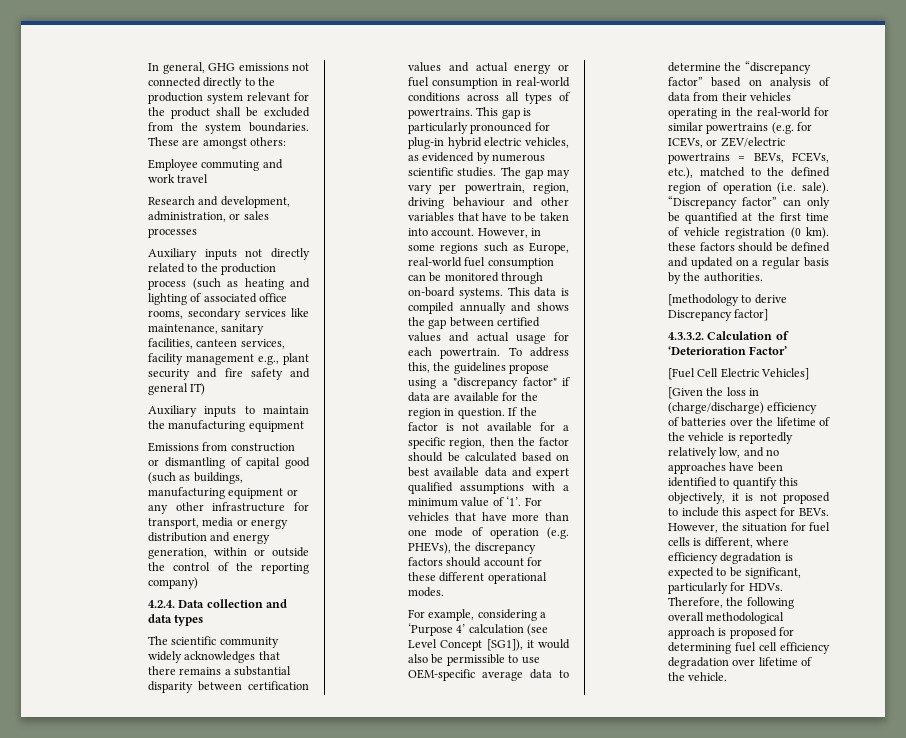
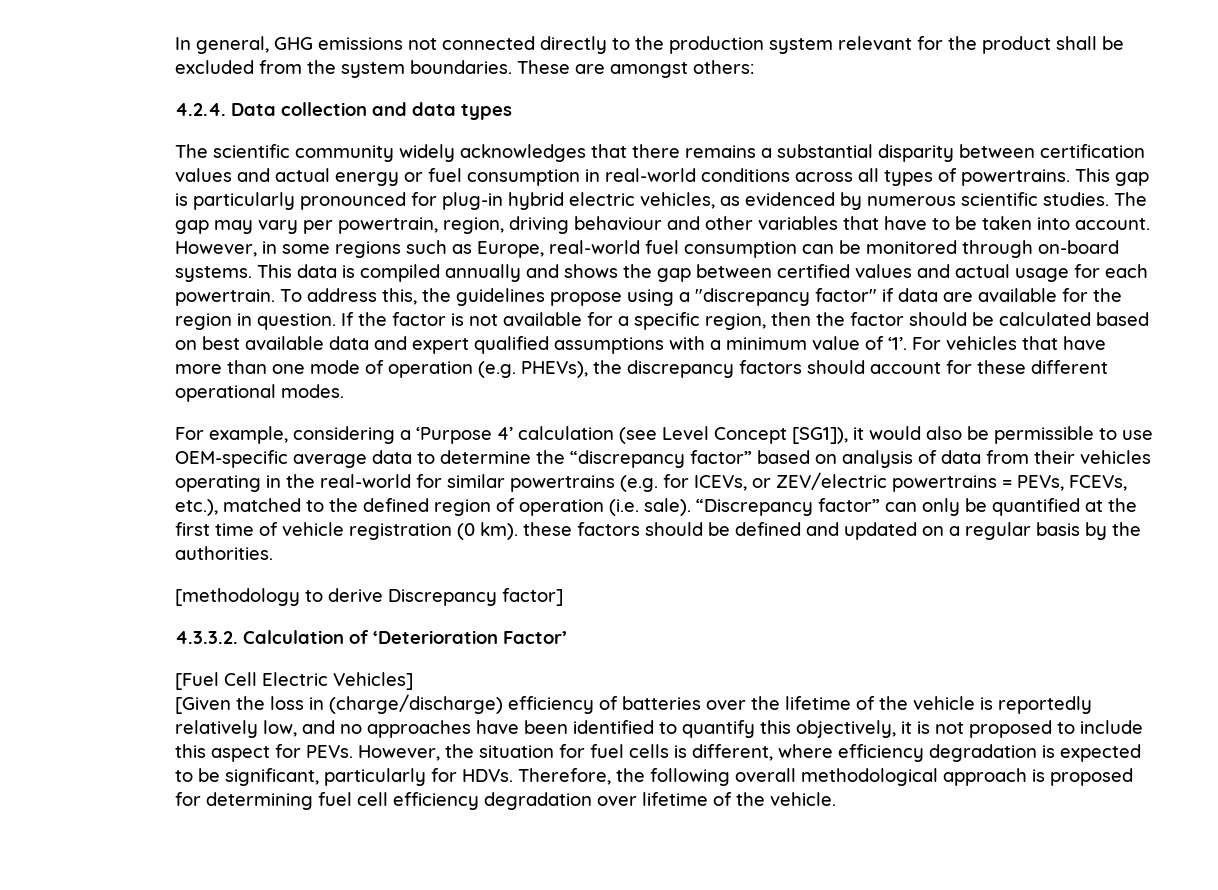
- Employee commuting and work travel
- Research and development, administration, or sales processes
- Auxiliary inputs not directly related to the production process (such as heating and lighting of associated office rooms, secondary services like maintenance, sanitary facilities, canteen services, facility management e.g., plant security and fire safety and general IT)
- Auxiliary inputs to maintain the manufacturing equipment
- Emissions from construction or dismantling of capital good (such as buildings, manufacturing equipment or any other infrastructure for transport, media or energy distribution and energy generation, within or outside the control of the reporting company)
- For example, considering a ‘Purpose 4’ calculation (see Level Concept [SG1]), it would also be permissible to use OEM-specific average data to determine the “discrepancy factor” based on analysis of data from their vehicles operating in the real-world for similar powertrains (e.g. for ICEVs, or ZEV/electric powertrains = BEVs, FCEVs, etc.), matched to the defined region of operation (i.e. sale).
+ For example, considering a ‘Purpose 4’ calculation (see Level Concept [SG1]), it would also be permissible to use OEM-specific average data to determine the “discrepancy factor” based on analysis of data from their vehicles operating in the real-world for similar powertrains (e.g. for ICEVs, or ZEV/electric powertrains = PEVs, FCEVs, etc.), matched to the defined region of operation (i.e. sale).
- [Given the loss in (charge/discharge) efficiency of batteries over the lifetime of the vehicle is reportedly relatively low, and no approaches have been identified to quantify this objectively, it is not proposed to include this aspect for BEVs.
+ [Given the loss in (charge/discharge) efficiency of batteries over the lifetime of the vehicle is reportedly relatively low, and no approaches have been identified to quantify this objectively, it is not proposed to include this aspect for PEVs.

